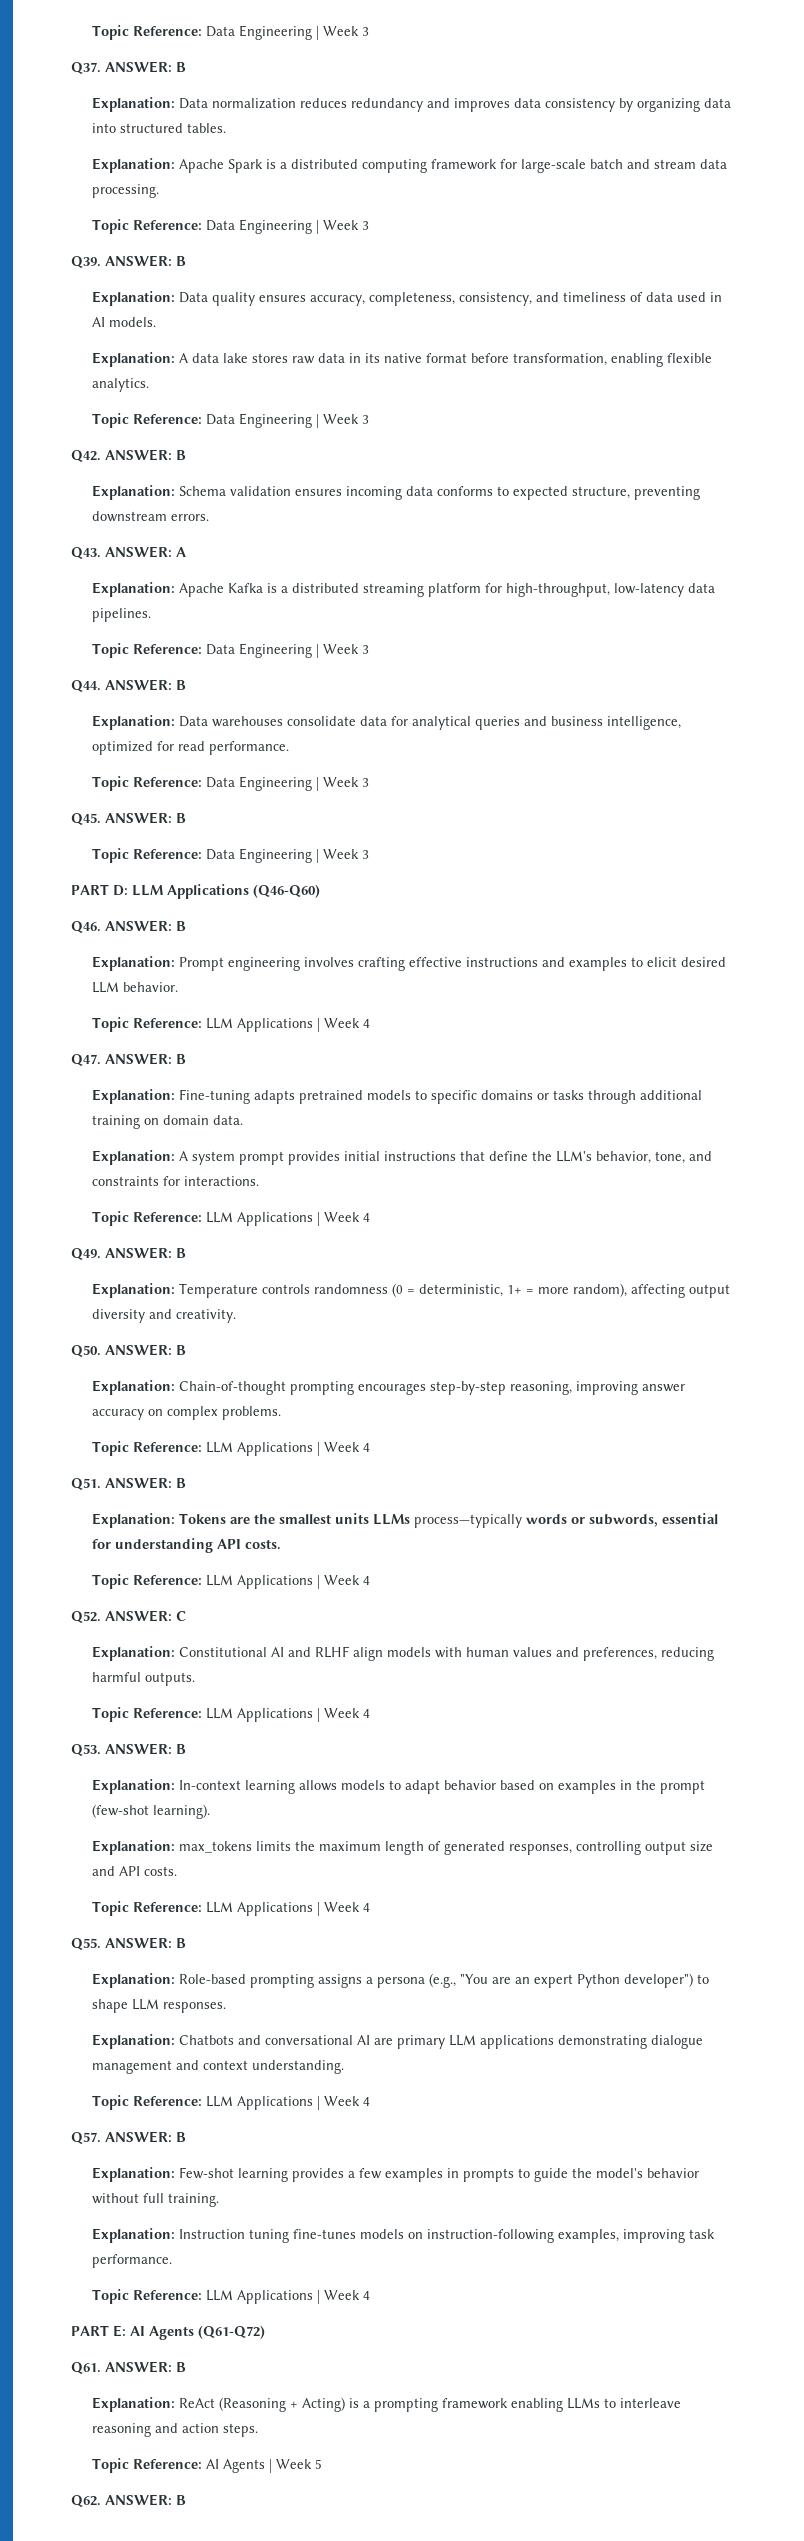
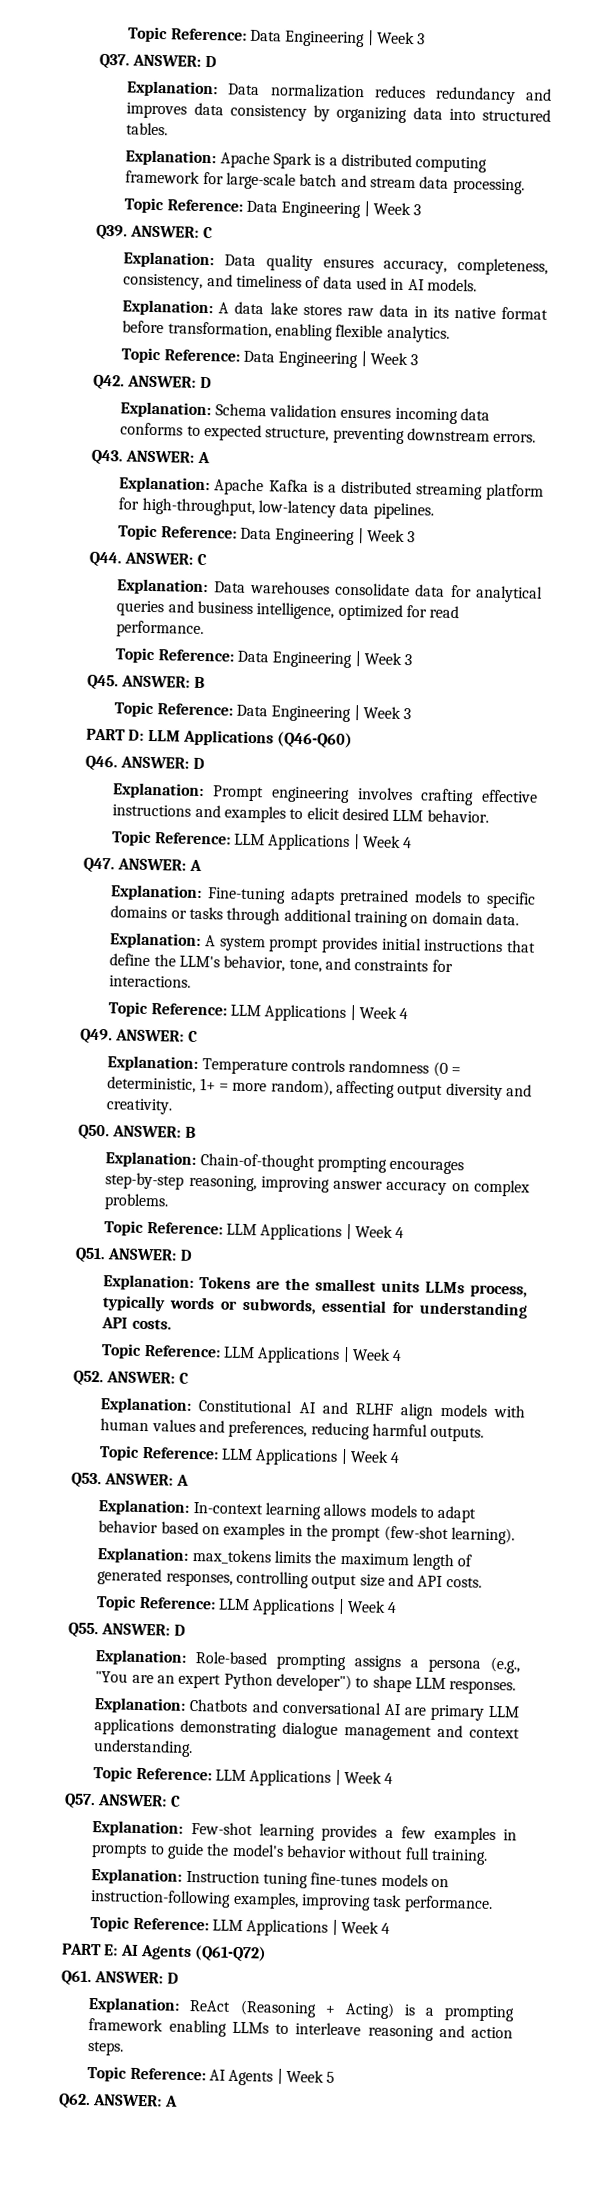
- Q37. ANSWER: B
+ Q37. ANSWER: D
- Q39. ANSWER: B
+ Q39. ANSWER: C
- Q42. ANSWER: B
+ Q42. ANSWER: D
- Q44. ANSWER: B
+ Q44. ANSWER: C
- Q46. ANSWER: B
+ Q46. ANSWER: D
- Q47. ANSWER: B
+ Q47. ANSWER: A
- Q49. ANSWER: B
+ Q49. ANSWER: C
- Q51. ANSWER: B
+ Q51. ANSWER: D
- Explanation: Tokens are the smallest units LLMs process—typically words or subwords, essential for understanding API costs.
+ Explanation: Tokens are the smallest units LLMs process, typically words or subwords, essential for understanding API costs.
- Q53. ANSWER: B
+ Q53. ANSWER: A
- Q55. ANSWER: B
+ Q55. ANSWER: D
- Q57. ANSWER: B
+ Q57. ANSWER: C
- Q61. ANSWER: B
+ Q61. ANSWER: D
- Q62. ANSWER: B
+ Q62. ANSWER: A

